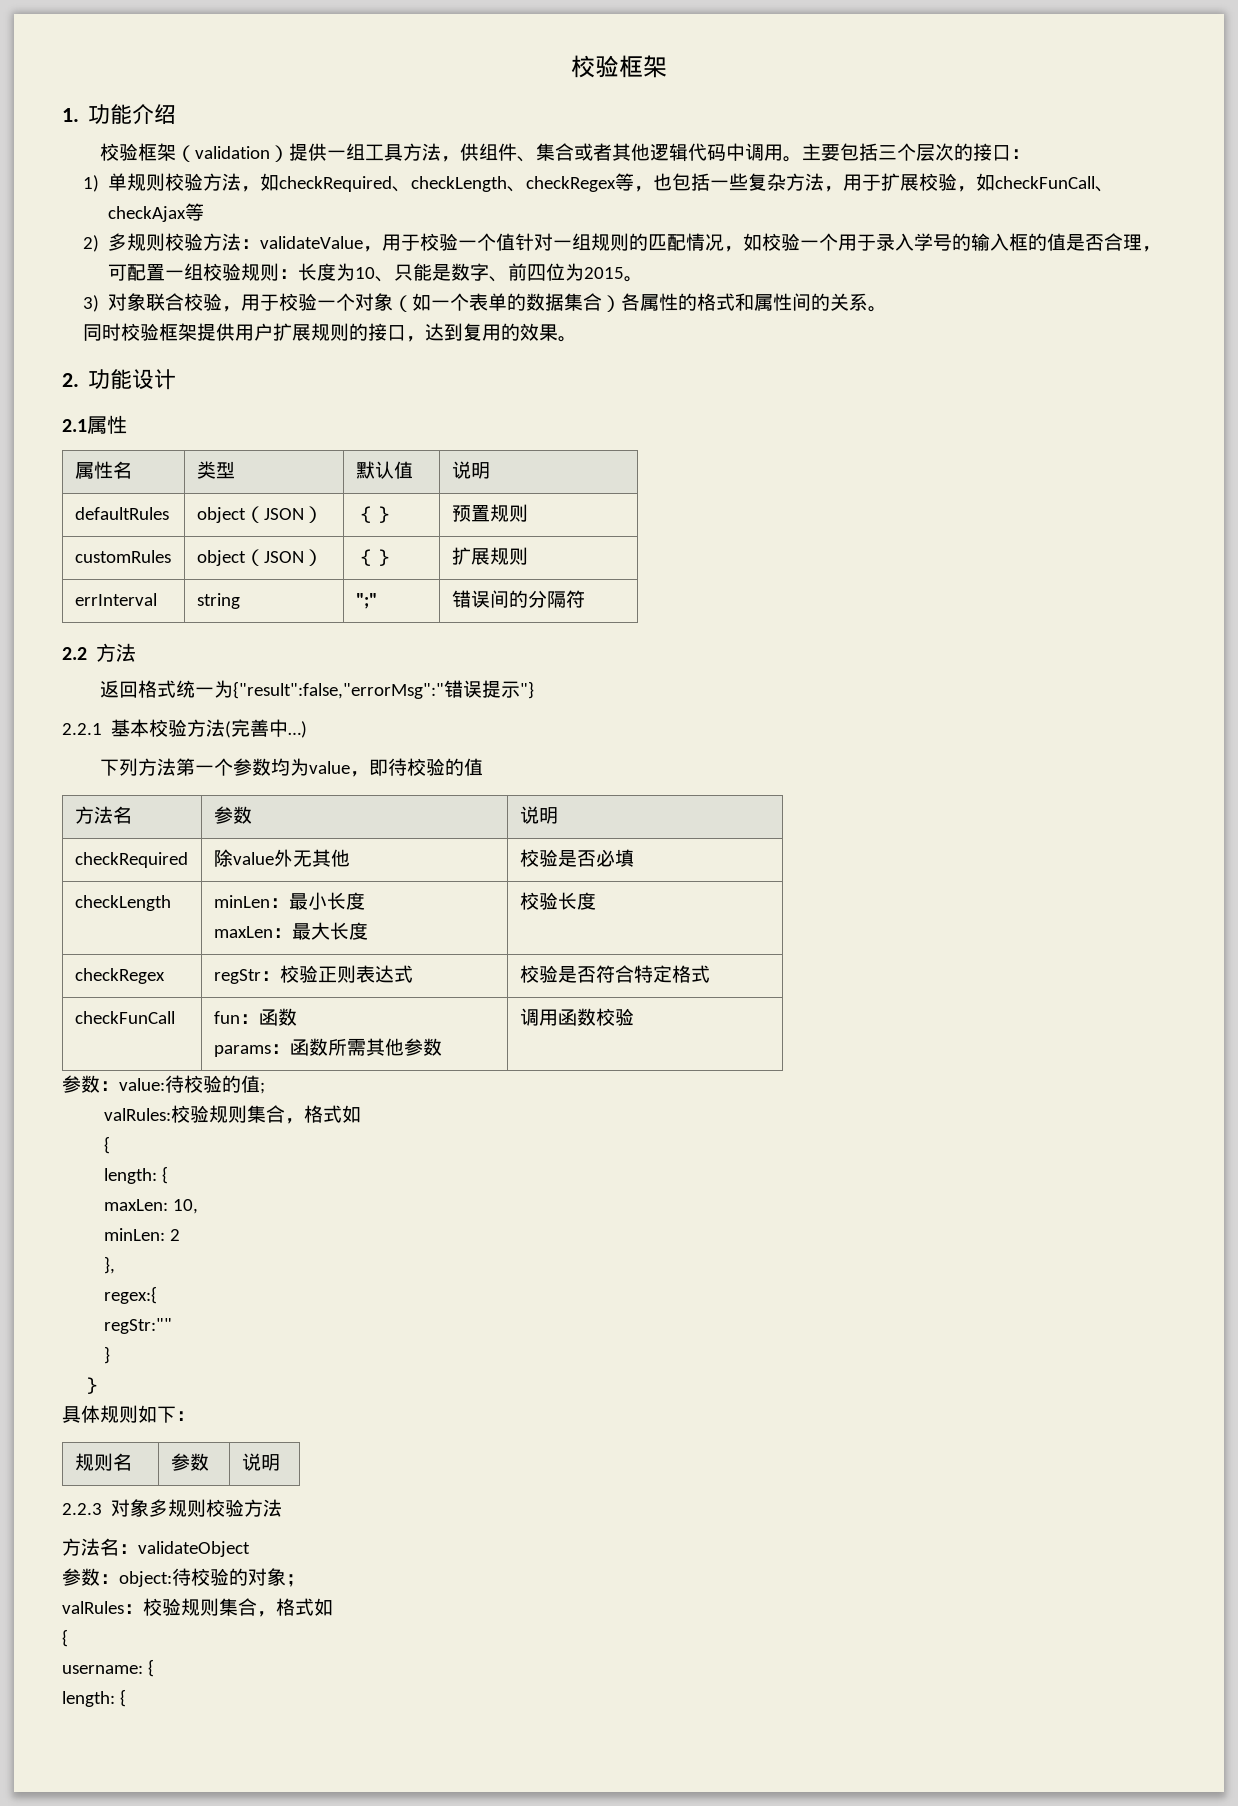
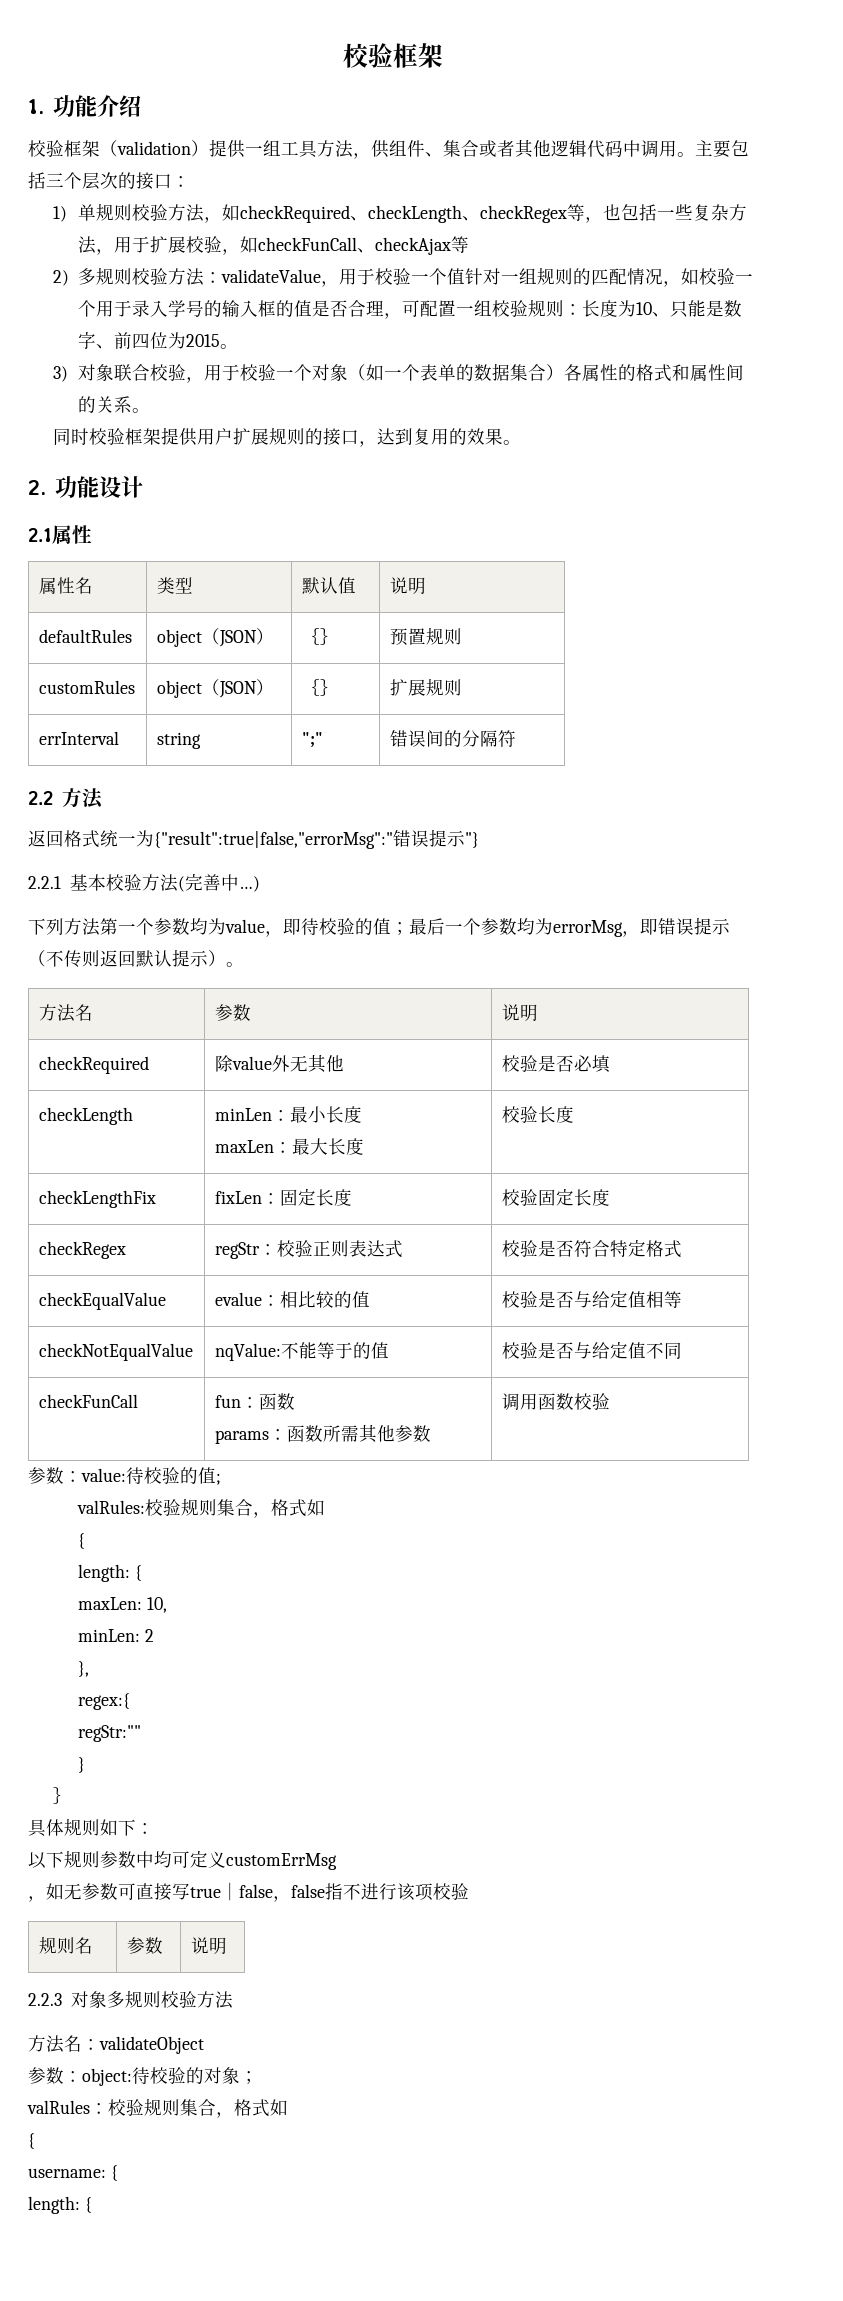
- 返回格式统一为{"result":false,"errorMsg":"错误提示"}
+ 返回格式统一为{"result":true|false,"errorMsg":"错误提示"}
- 下列方法第一个参数均为value，即待校验的值
+ 下列方法第一个参数均为value，即待校验的值；最后一个参数均为errorMsg，即错误提示（不传则返回默认提示）。
+ checkLengthFix | fixLen：固定长度 | 校验固定长度
+ checkEqualValue | evalue：相比较的值 | 校验是否与给定值相等
+ checkNotEqualValue | nqValue:不能等于的值 | 校验是否与给定值不同
+ 以下规则参数中均可定义customErrMsg
+ ，如无参数可直接写true｜false，false指不进行该项校验

